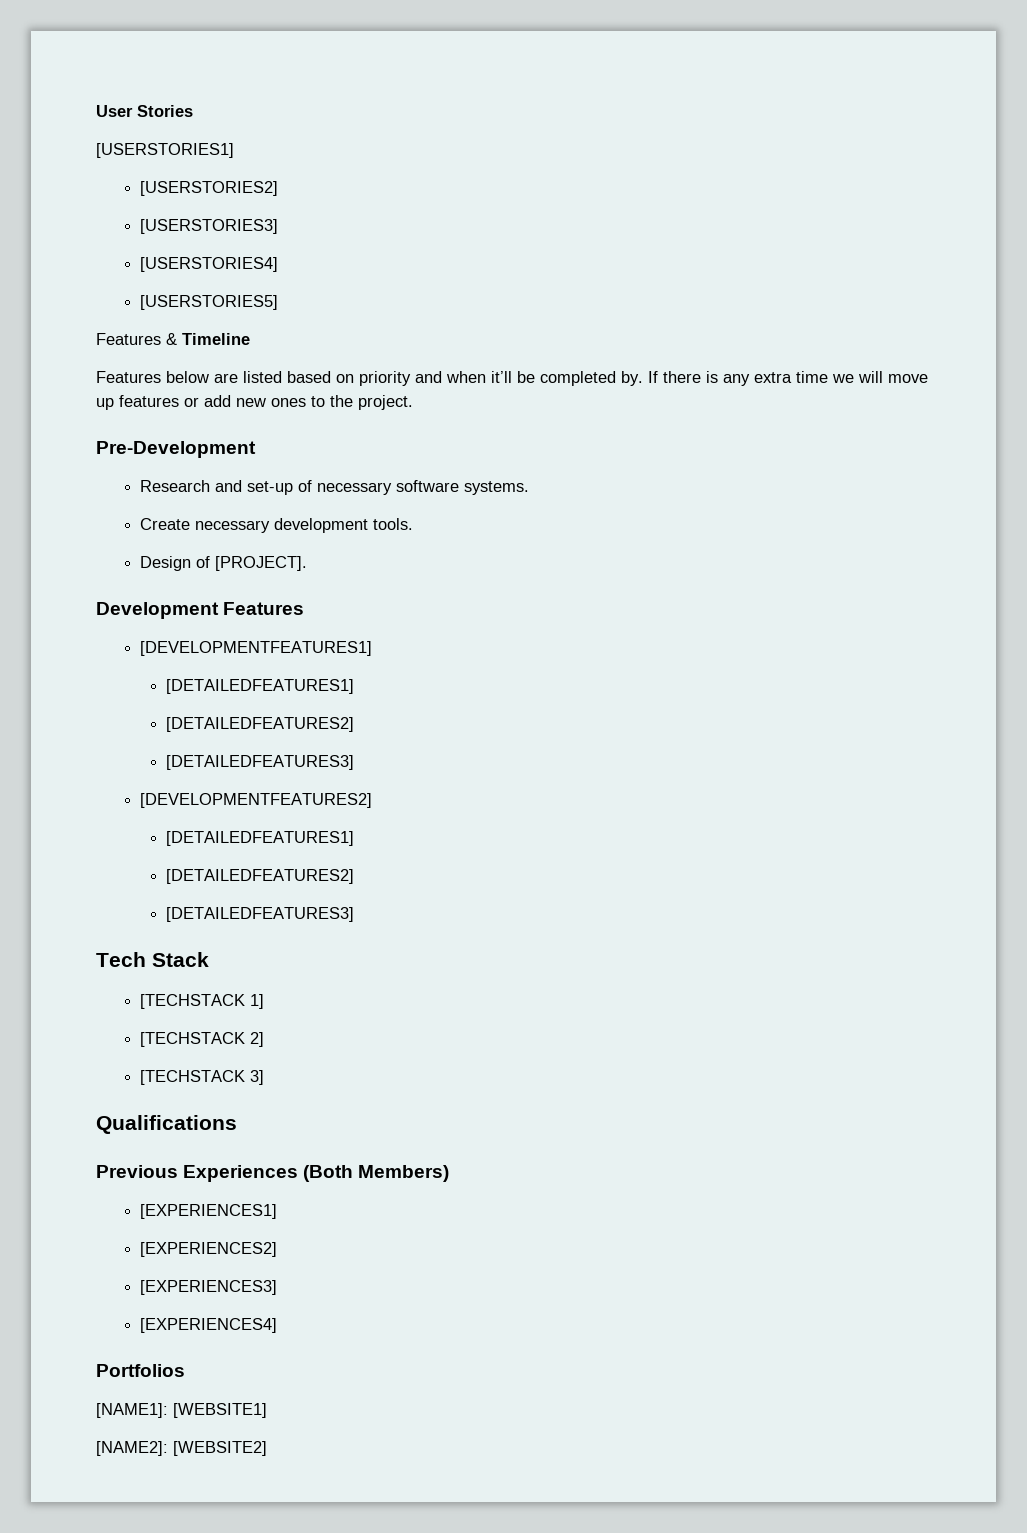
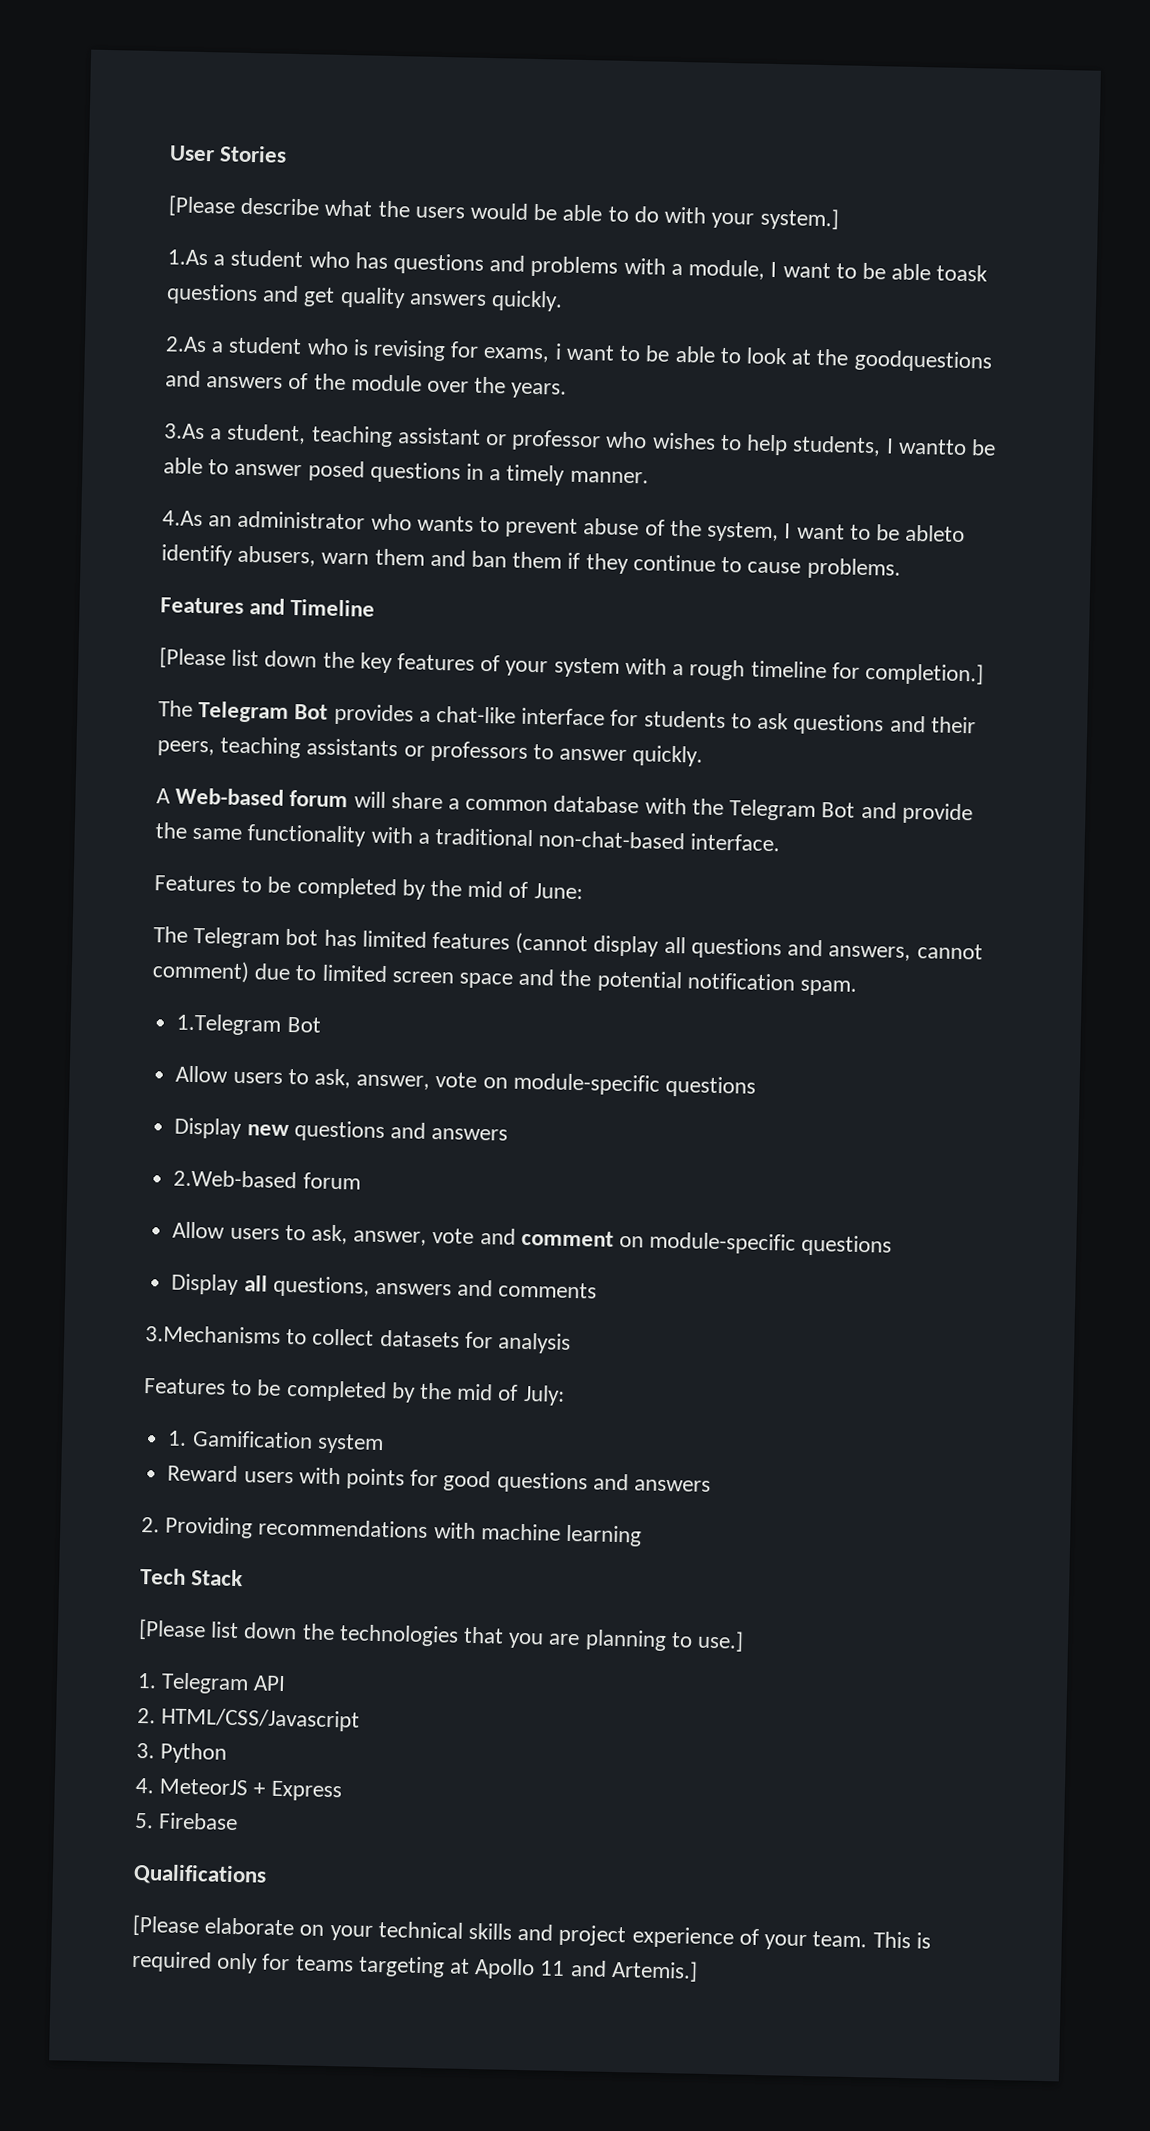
- [USERSTORIES1]
- [USERSTORIES2]
- [USERSTORIES3]
- [USERSTORIES4]
- [USERSTORIES5]
- Features & Timeline
+ [Please describe what the users would be able to do with your system.]
+ 1.As a student who has questions and problems with a module, I want to be able toask questions and get quality answers quickly.
+ 2.As a student who is revising for exams, i want to be able to look at the goodquestions and answers of the module over the years.
+ 3.As a student, teaching assistant or professor who wishes to help students, I wantto be able to answer posed questions in a timely manner.
+ 4.As an administrator who wants to prevent abuse of the system, I want to be ableto identify abusers, warn them and ban them if they continue to cause problems.
+ Features and Timeline
- Features below are listed based on priority and when it’ll be completed by. If there is any extra time we will move up features or add new ones to the project.
- Pre-Development
- Research and set-up of necessary software systems.
- Create necessary development tools.
- Design of [PROJECT].
- Development Features
- [DEVELOPMENTFEATURES1]
- [DETAILEDFEATURES1]
- [DETAILEDFEATURES2]
- [DETAILEDFEATURES3]
- [DEVELOPMENTFEATURES2]
- [DETAILEDFEATURES1]
- [DETAILEDFEATURES2]
- [DETAILEDFEATURES3]
+ [Please list down the key features of your system with a rough timeline for completion.]
+ The Telegram Bot provides a chat-like interface for students to ask questions and their peers, teaching assistants or professors to answer quickly.
+ A Web-based forum will share a common database with the Telegram Bot and provide the same functionality with a traditional non-chat-based interface.
+ Features to be completed by the mid of June:
+ The Telegram bot has limited features (cannot display all questions and answers, cannot comment) due to limited screen space and the potential notification spam.
+ 1.Telegram Bot
+ Allow users to ask, answer, vote on module-specific questions
+ Display new questions and answers
+ 2.Web-based forum
+ Allow users to ask, answer, vote and comment on module-specific questions
+ Display all questions, answers and comments
+ 3.Mechanisms to collect datasets for analysis
+ Features to be completed by the mid of July:
+ 1. Gamification system
+ Reward users with points for good questions and answers
+ 2. Providing recommendations with machine learning
  Tech Stack
- [TECHSTACK 1]
- [TECHSTACK 2]
- [TECHSTACK 3]
+ [Please list down the technologies that you are planning to use.]
+ 1. Telegram API
+ 2. HTML/CSS/Javascript
+ 3. Python
+ 4. MeteorJS + Express
+ 5. Firebase
  Qualifications
- Previous Experiences (Both Members)
- [EXPERIENCES1]
- [EXPERIENCES2]
- [EXPERIENCES3]
- [EXPERIENCES4]
- Portfolios
- [NAME1]: [WEBSITE1]
- [NAME2]: [WEBSITE2]
+ [Please elaborate on your technical skills and project experience of your team. This is required only for teams targeting at Apollo 11 and Artemis.]

